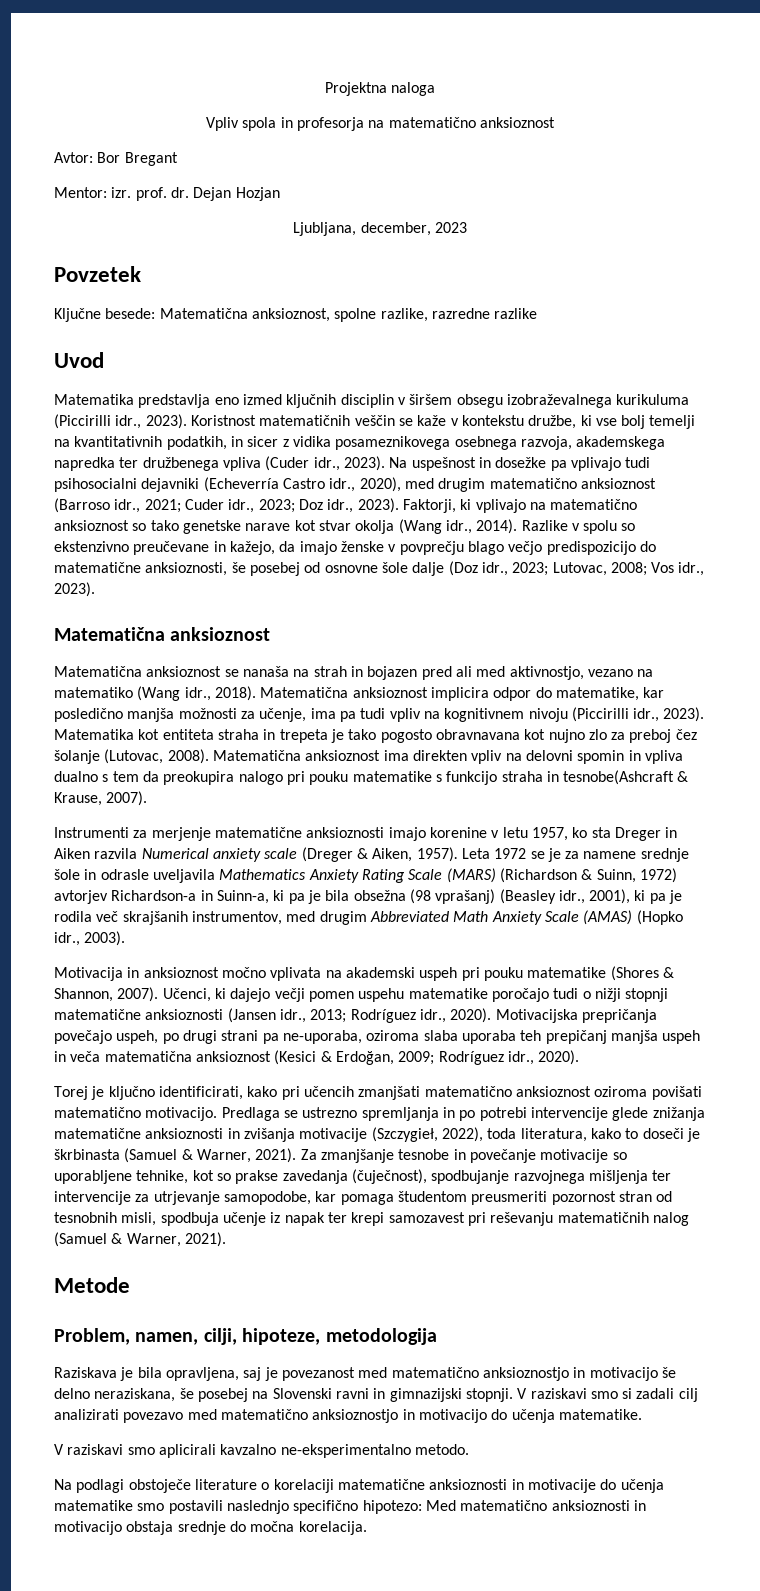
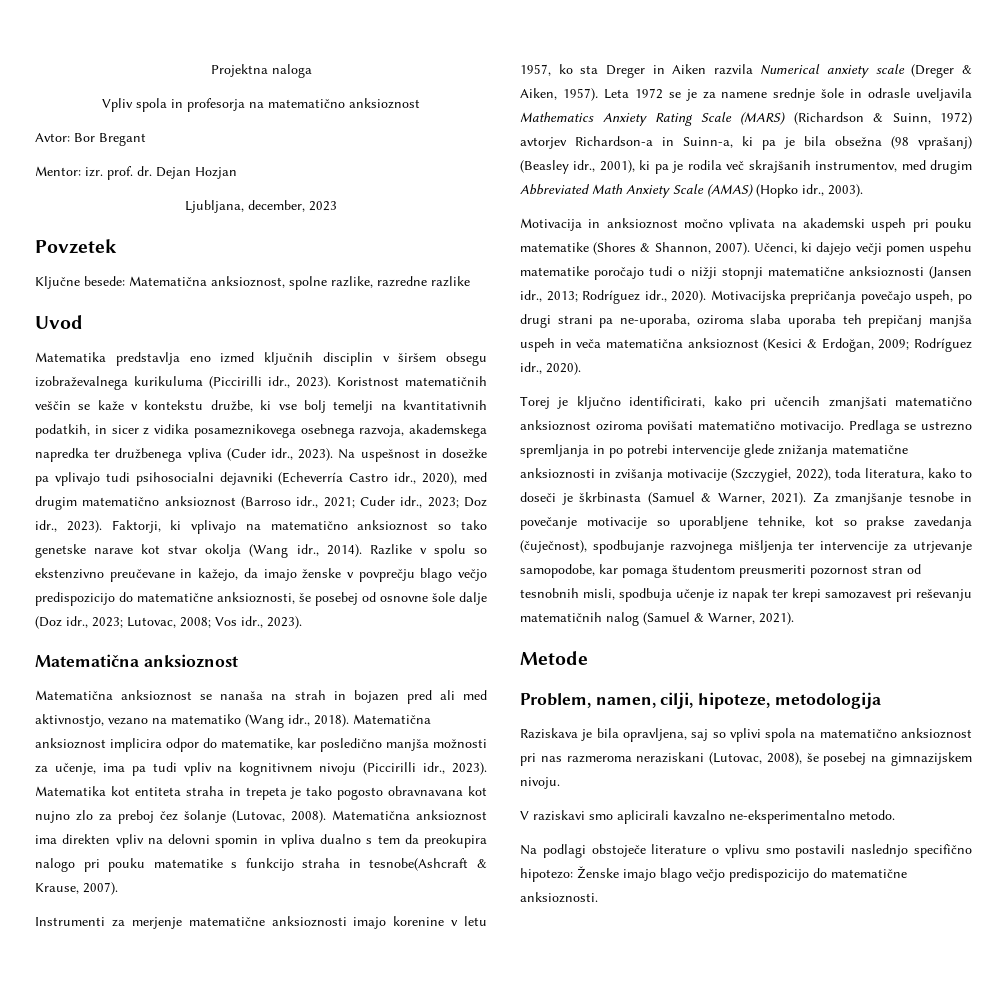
- Raziskava je bila opravljena, saj je povezanost med matematično anksioznostjo in motivacijo še delno neraziskana, še posebej na Slovenski ravni in gimnazijski stopnji. V raziskavi smo si zadali cilj analizirati povezavo med matematično anksioznostjo in motivacijo do učenja matematike.
+ Raziskava je bila opravljena, saj so vplivi spola na matematično anksioznost pri nas razmeroma neraziskani (Lutovac, 2008), še posebej na gimnazijskem nivoju.
- Na podlagi obstoječe literature o korelaciji matematične anksioznosti in motivacije do učenja matematike smo postavili naslednjo specifično hipotezo: Med matematično anksioznosti in motivacijo obstaja srednje do močna korelacija.
+ Na podlagi obstoječe literature o vplivu smo postavili naslednjo specifično hipotezo: Ženske imajo blago večjo predispozicijo do matematične anksioznosti.

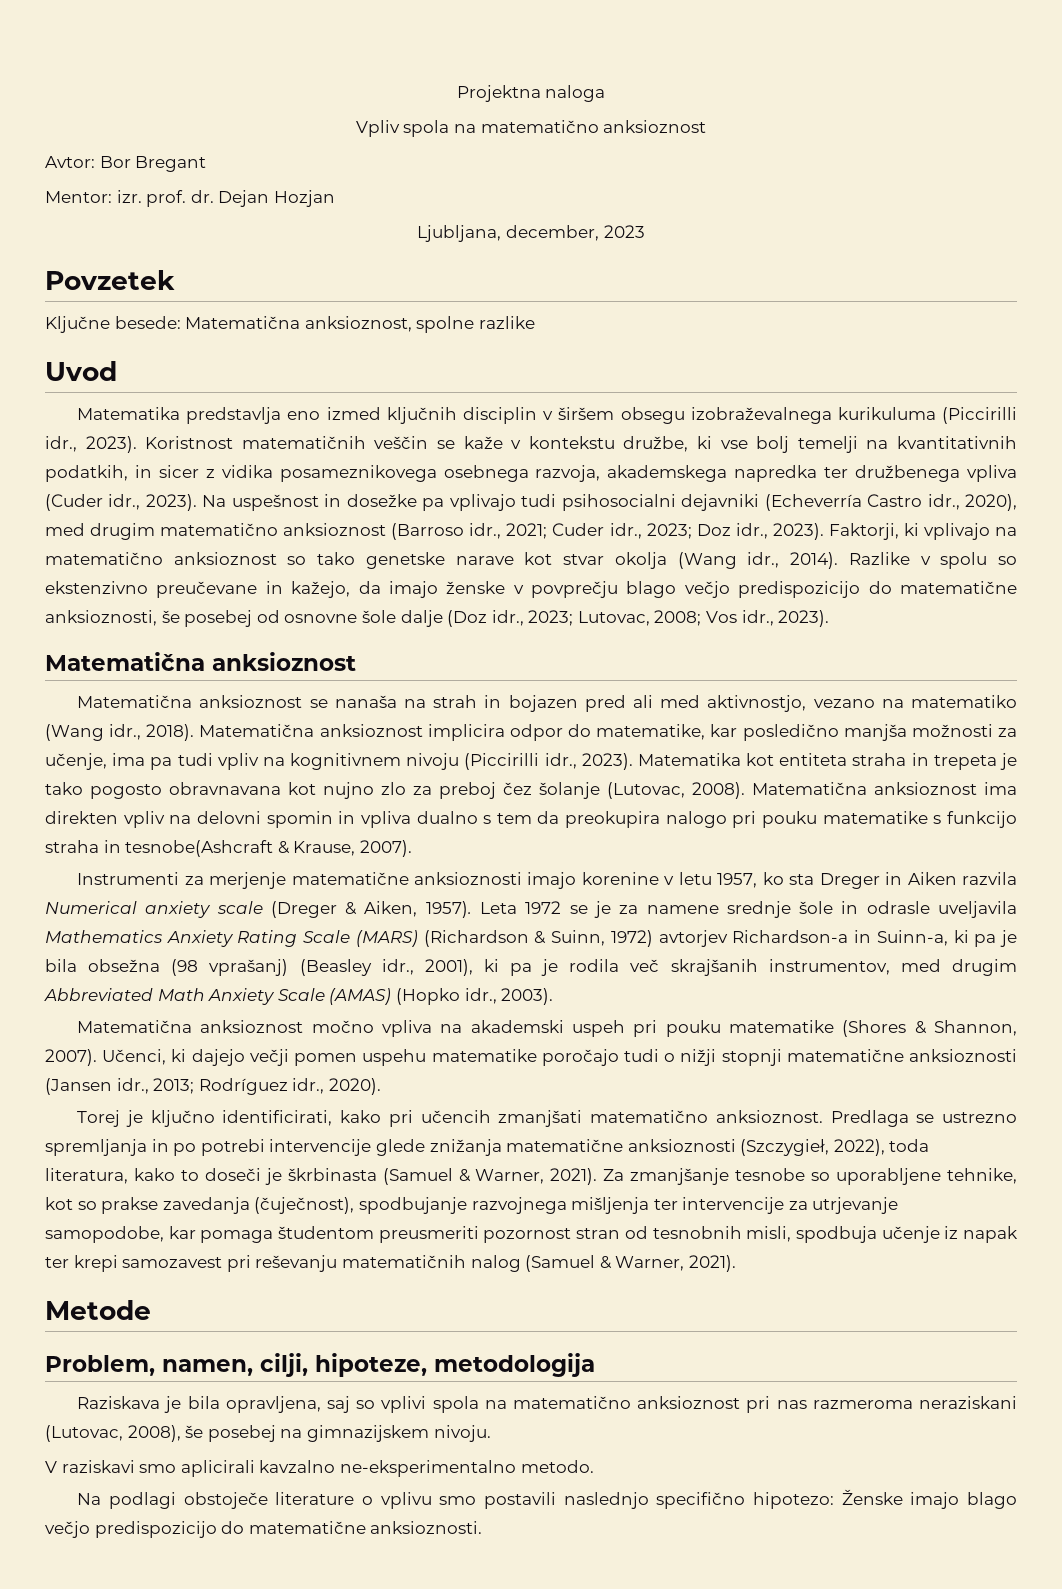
- Vpliv spola in profesorja na matematično anksioznost
+ Vpliv spola na matematično anksioznost
- Ključne besede: Matematična anksioznost, spolne razlike, razredne razlike
+ Ključne besede: Matematična anksioznost, spolne razlike
- Motivacija in anksioznost močno vplivata na akademski uspeh pri pouku matematike (Shores & Shannon, 2007).
+ Matematična anksioznost močno vpliva na akademski uspeh pri pouku matematike (Shores & Shannon, 2007).
- Motivacijska prepričanja povečajo uspeh, po drugi strani pa ne-uporaba, oziroma slaba uporaba teh prepičanj manjša uspeh in veča matematična anksioznost (Kesici & Erdoğan, 2009; Rodríguez idr., 2020).
- Torej je ključno identificirati, kako pri učencih zmanjšati matematično anksioznost oziroma povišati matematično motivacijo.
+ Torej je ključno identificirati, kako pri učencih zmanjšati matematično anksioznost.
- Predlaga se ustrezno spremljanja in po potrebi intervencije glede znižanja matematične anksioznosti in zvišanja motivacije (Szczygieł, 2022), toda literatura, kako to doseči je škrbinasta (Samuel & Warner, 2021).
+ Predlaga se ustrezno spremljanja in po potrebi intervencije glede znižanja matematične anksioznosti (Szczygieł, 2022), toda literatura, kako to doseči je škrbinasta (Samuel & Warner, 2021).
- Za zmanjšanje tesnobe in povečanje motivacije so uporabljene tehnike, kot so prakse zavedanja (čuječnost), spodbujanje razvojnega mišljenja ter intervencije za utrjevanje samopodobe, kar pomaga študentom preusmeriti pozornost stran od tesnobnih misli, spodbuja učenje iz napak ter krepi samozavest pri reševanju matematičnih nalog (Samuel & Warner, 2021).
+ Za zmanjšanje tesnobe so uporabljene tehnike, kot so prakse zavedanja (čuječnost), spodbujanje razvojnega mišljenja ter intervencije za utrjevanje samopodobe, kar pomaga študentom preusmeriti pozornost stran od tesnobnih misli, spodbuja učenje iz napak ter krepi samozavest pri reševanju matematičnih nalog (Samuel & Warner, 2021).

